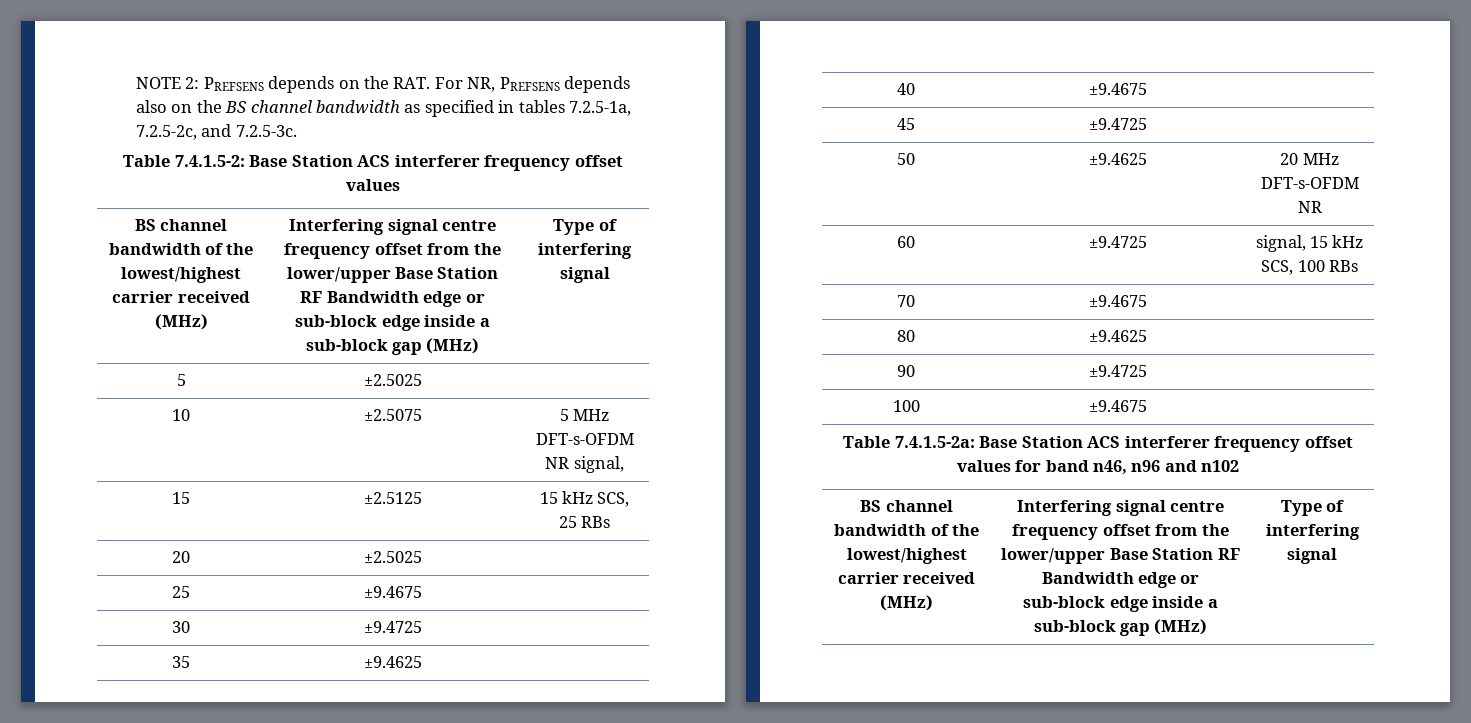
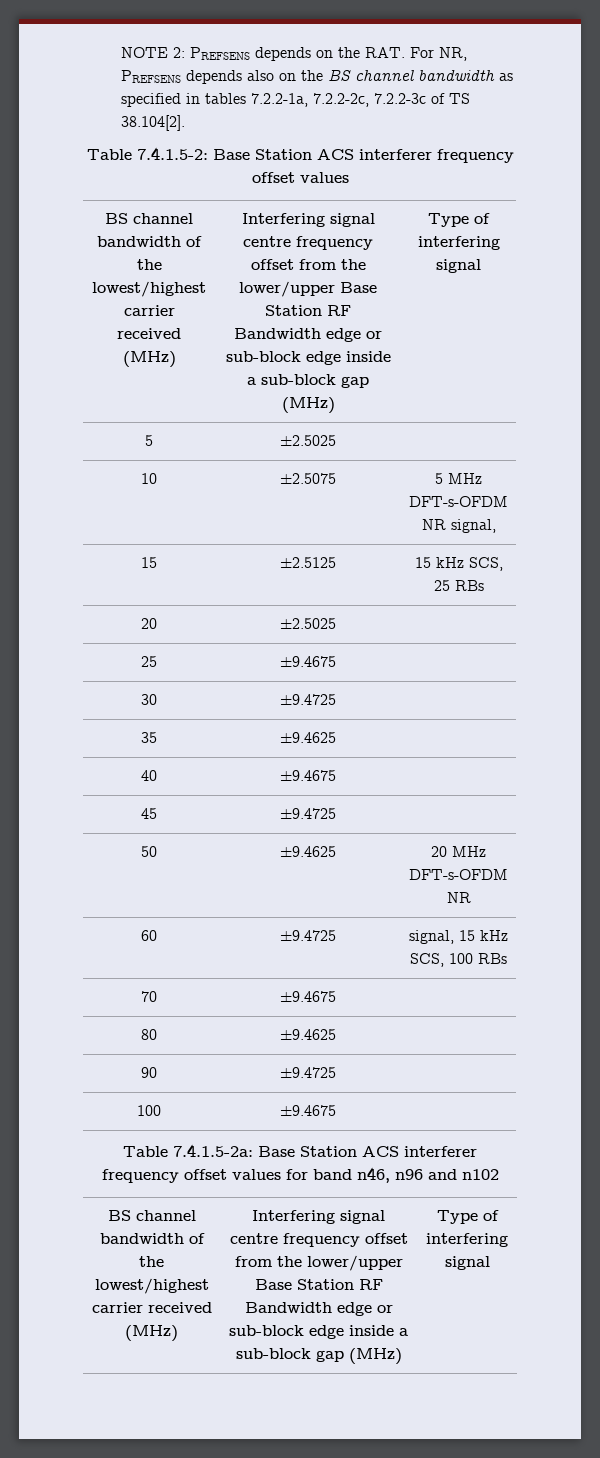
- NOTE 2: PREFSENS depends on the RAT. For NR, PREFSENS depends also on the BS channel bandwidth as specified in tables 7.2.5-1a, 7.2.5-2c, and 7.2.5-3c.
+ NOTE 2: PREFSENS depends on the RAT. For NR, PREFSENS depends also on the BS channel bandwidth as specified in tables 7.2.2-1a, 7.2.2-2c, 7.2.2-3c of TS 38.104[2].

